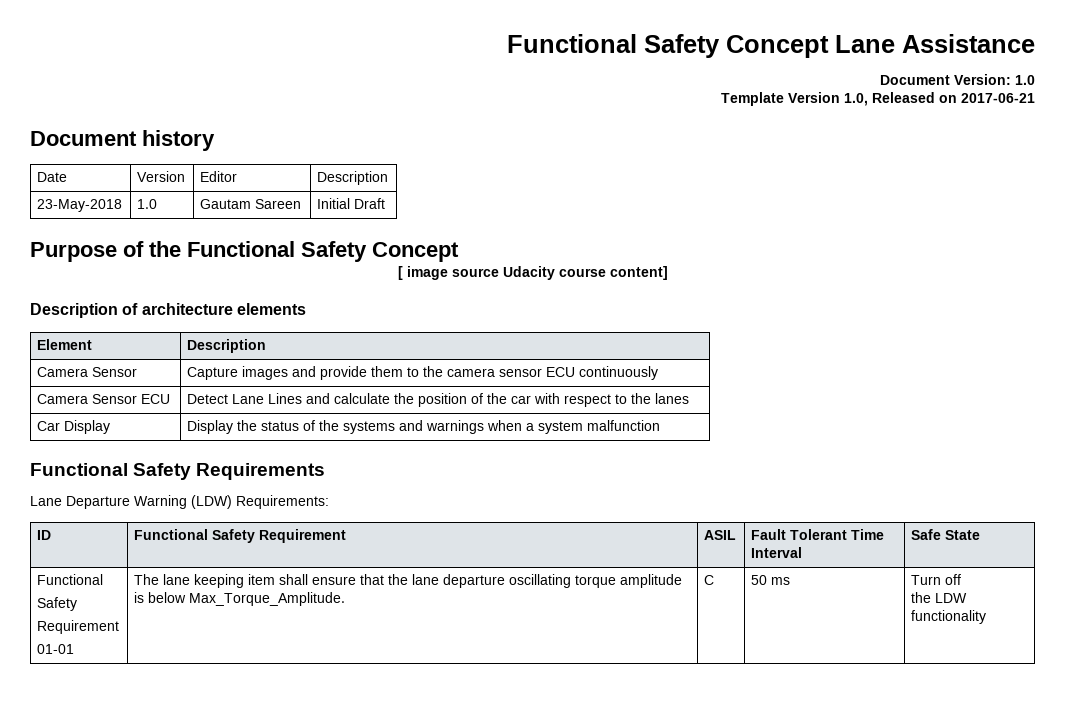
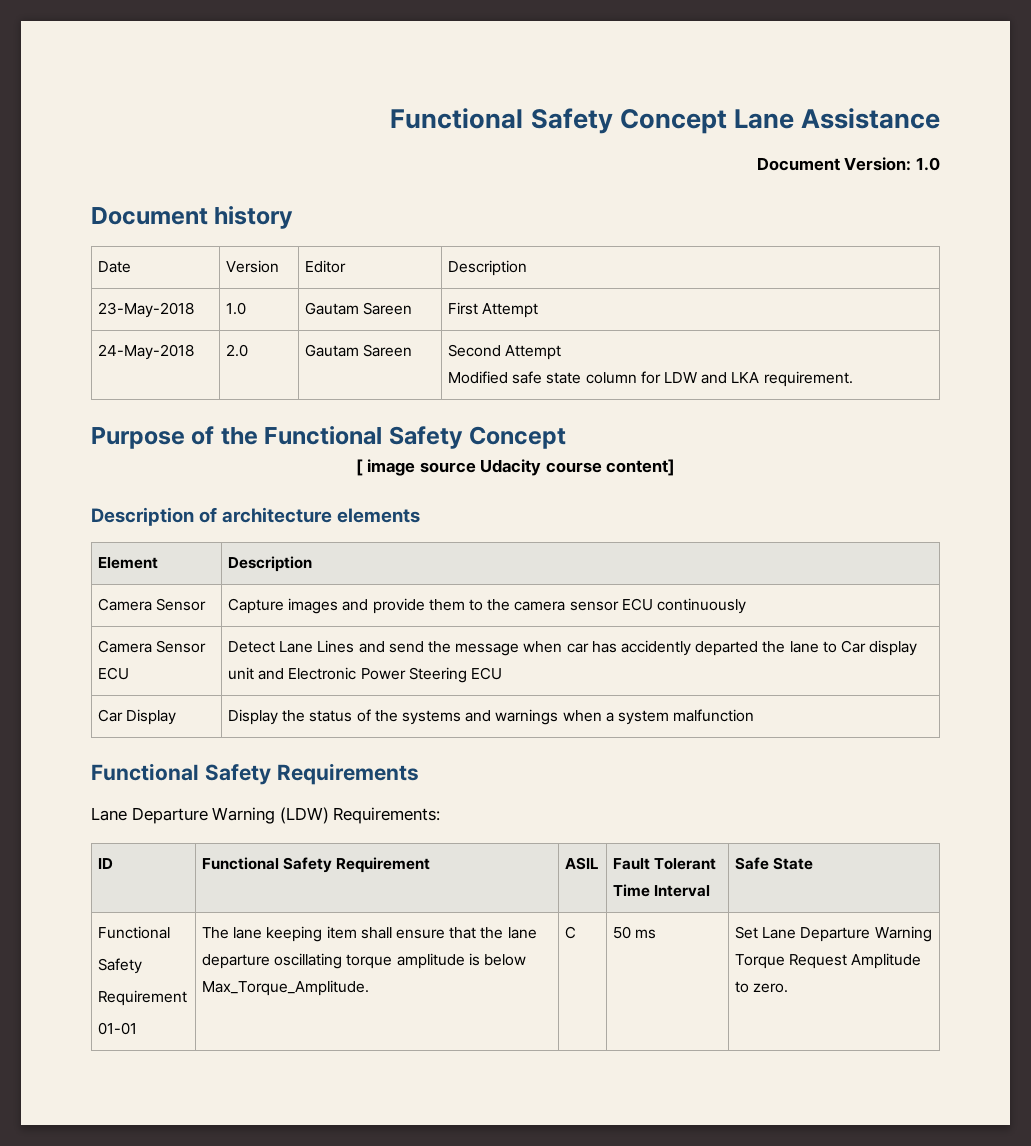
- Template Version 1.0, Released on 2017-06-21
- 23-May-2018 | 1.0 | Gautam Sareen | Initial Draft
+ 23-May-2018 | 1.0 | Gautam Sareen | First Attempt
+ 24-May-2018 | 2.0 | Gautam Sareen | Second Attempt
+ Modified safe state column for LDW and LKA requirement.
- Camera Sensor ECU | Detect Lane Lines and calculate the position of the car with respect to the lanes
+ Camera Sensor ECU | Detect Lane Lines and send the message when car has accidently departed the lane to Car display unit and Electronic Power Steering ECU
  ID | Functional Safety Requirement | ASIL | Fault Tolerant Time Interval | Safe State
  Functional
  Safety
  Requirement
- 01-01 | The lane keeping item shall ensure that the lane departure oscillating torque amplitude is below Max_Torque_Amplitude. | C | 50 ms | Turn off
- the LDW functionality
+ 01-01 | The lane keeping item shall ensure that the lane departure oscillating torque amplitude is below Max_Torque_Amplitude. | C | 50 ms | Set Lane Departure Warning Torque Request Amplitude to zero.

